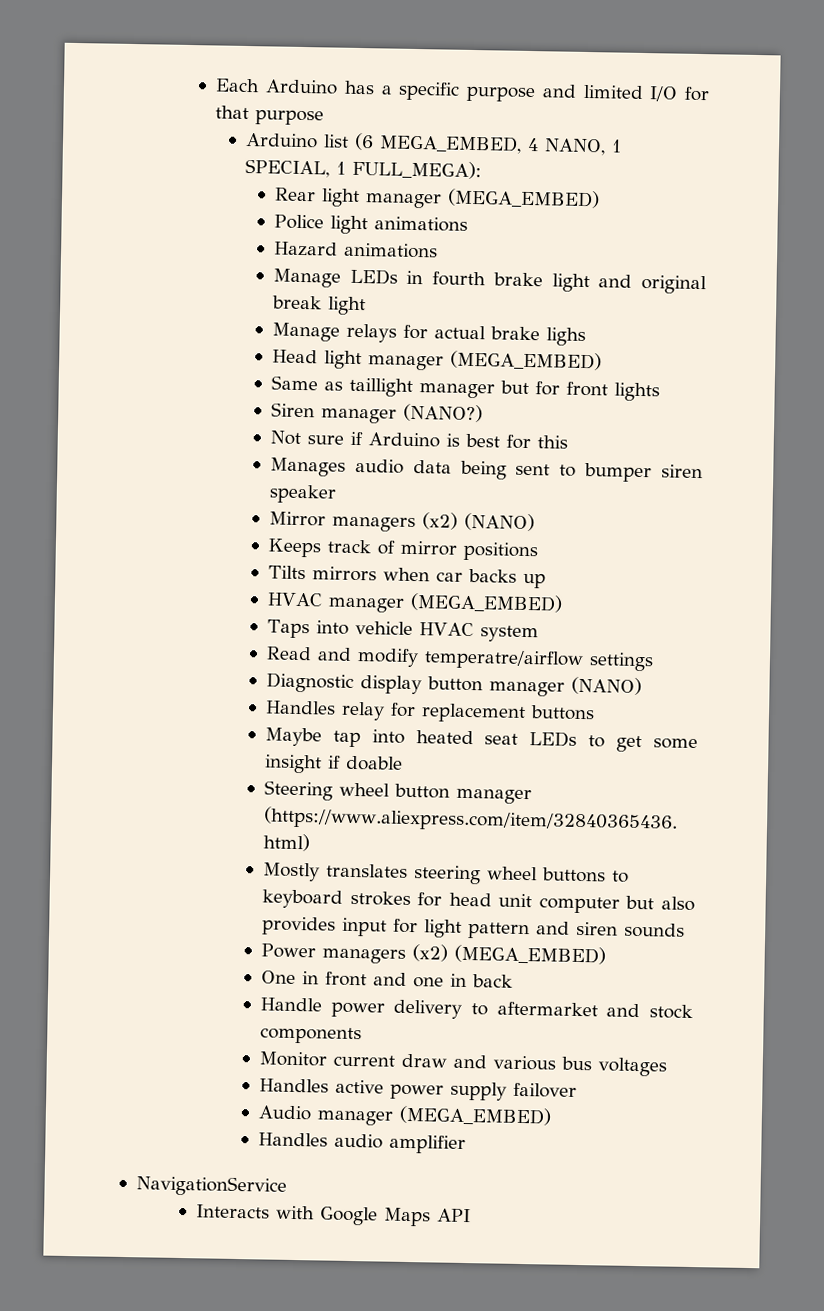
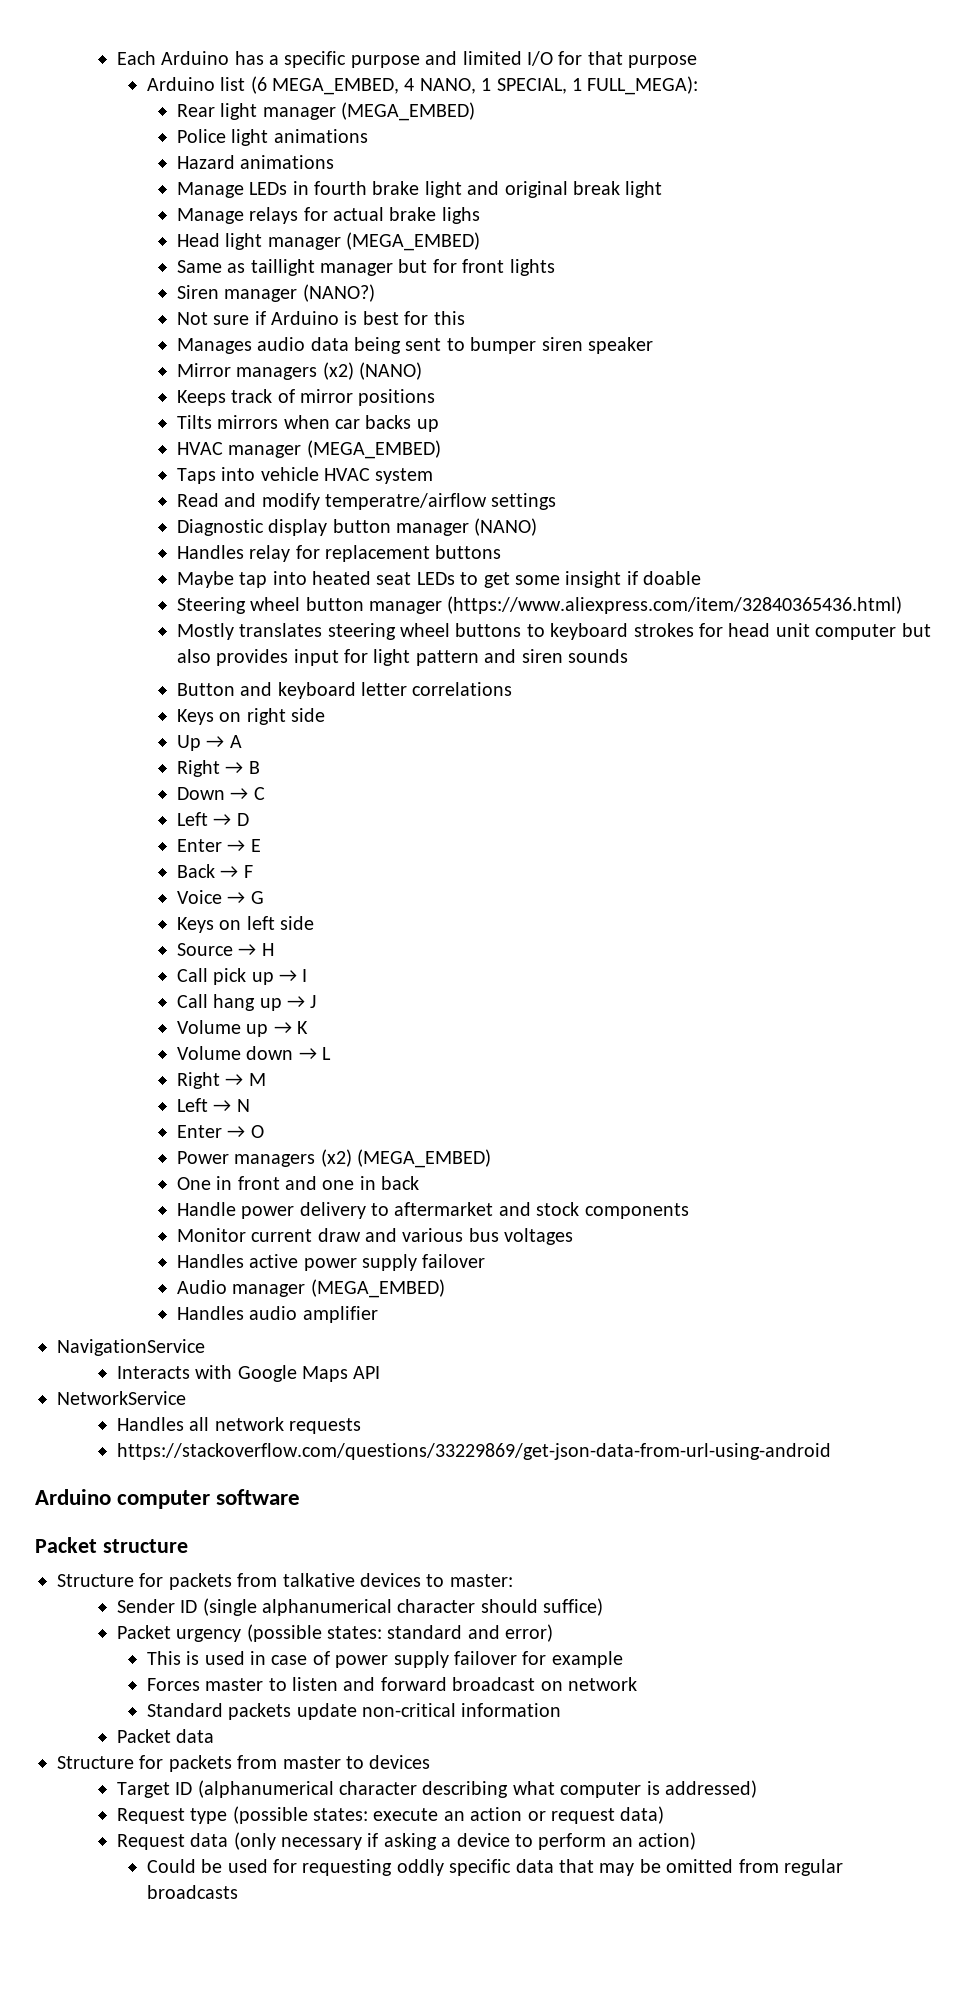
+ Button and keyboard letter correlations
+ Keys on right side
+ Up → A
+ Right → B
+ Down → C
+ Left → D
+ Enter → E
+ Back → F
+ Voice → G
+ Keys on left side
+ Source → H
+ Call pick up → I
+ Call hang up → J
+ Volume up → K
+ Volume down → L
+ Right → M
+ Left → N
+ Enter → O
+ NetworkService
+ Handles all network requests
+ https://stackoverflow.com/questions/33229869/get-json-data-from-url-using-android
+ Arduino computer software
+ Packet structure
+ Structure for packets from talkative devices to master:
+ Sender ID (single alphanumerical character should suffice)
+ Packet urgency (possible states: standard and error)
+ This is used in case of power supply failover for example
+ Forces master to listen and forward broadcast on network
+ Standard packets update non-critical information
+ Packet data
+ Structure for packets from master to devices
+ Target ID (alphanumerical character describing what computer is addressed)
+ Request type (possible states: execute an action or request data)
+ Request data (only necessary if asking a device to perform an action)
+ Could be used for requesting oddly specific data that may be omitted from regular broadcasts

